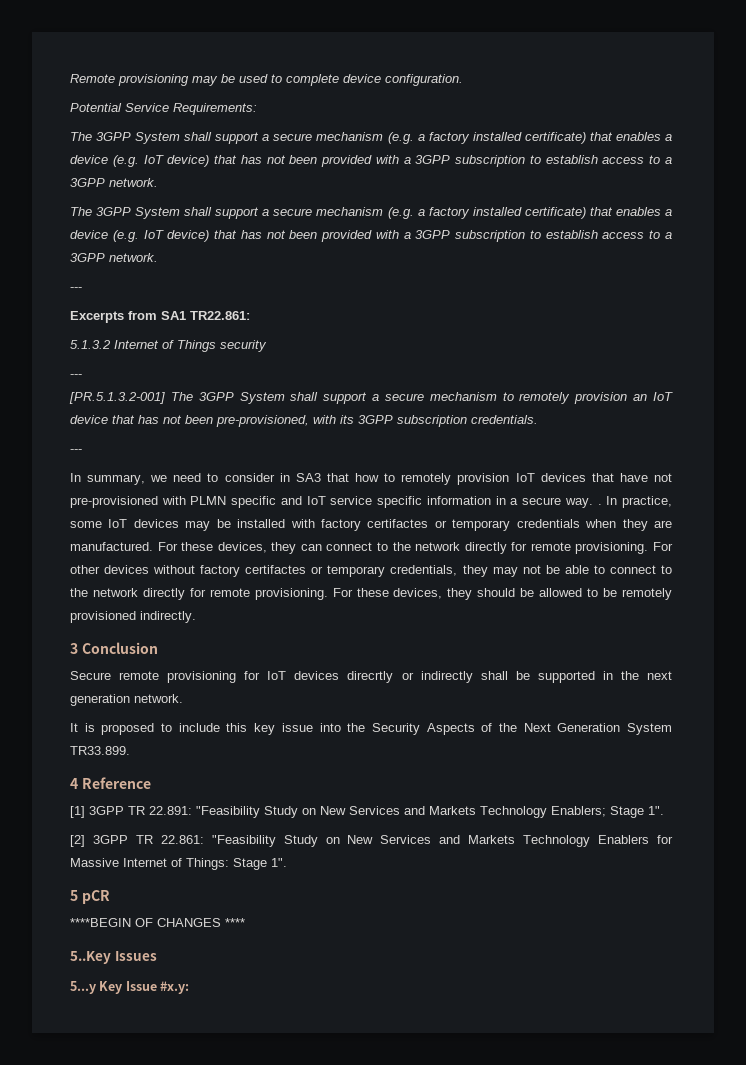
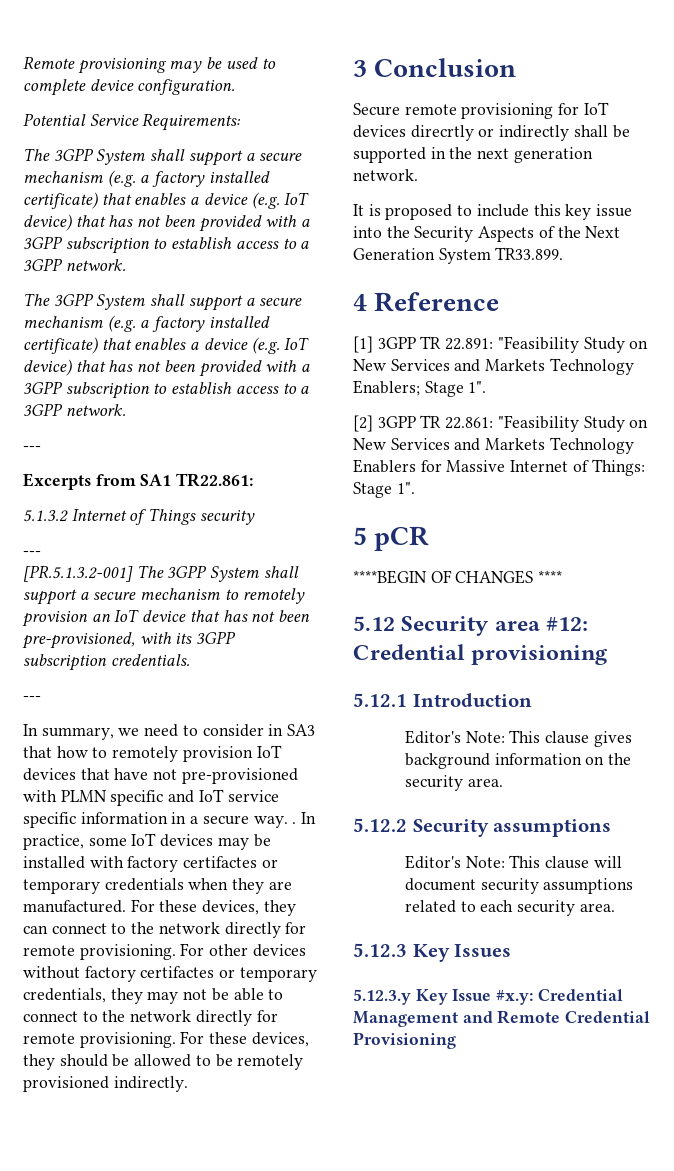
- 5..Key Issues
+ 5.12 Security area #12: Credential provisioning
+ 5.12.1 Introduction
+ Editor's Note: This clause gives background information on the security area.
+ 5.12.2 Security assumptions
+ Editor's Note: This clause will document security assumptions related to each security area.
+ 5.12.3 Key Issues
- 5...y Key Issue #x.y:
+ 5.12.3.y Key Issue #x.y: Credential Management and Remote Credential Provisioning

